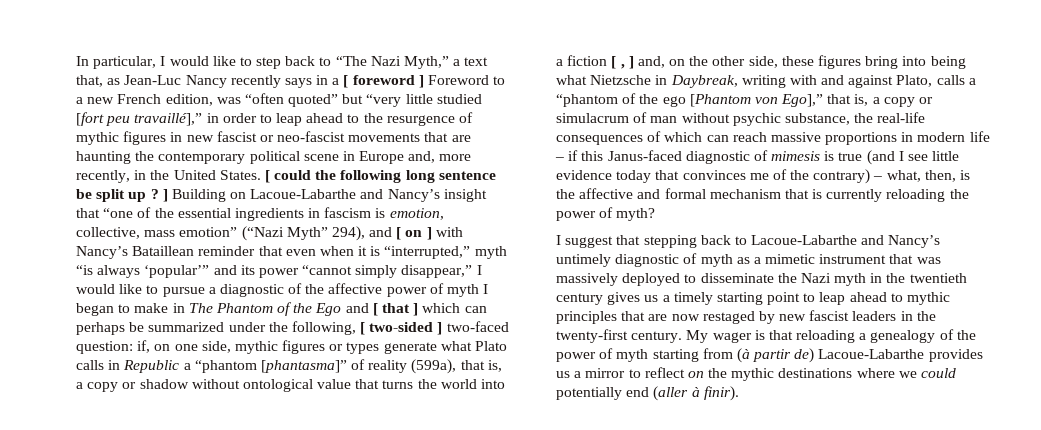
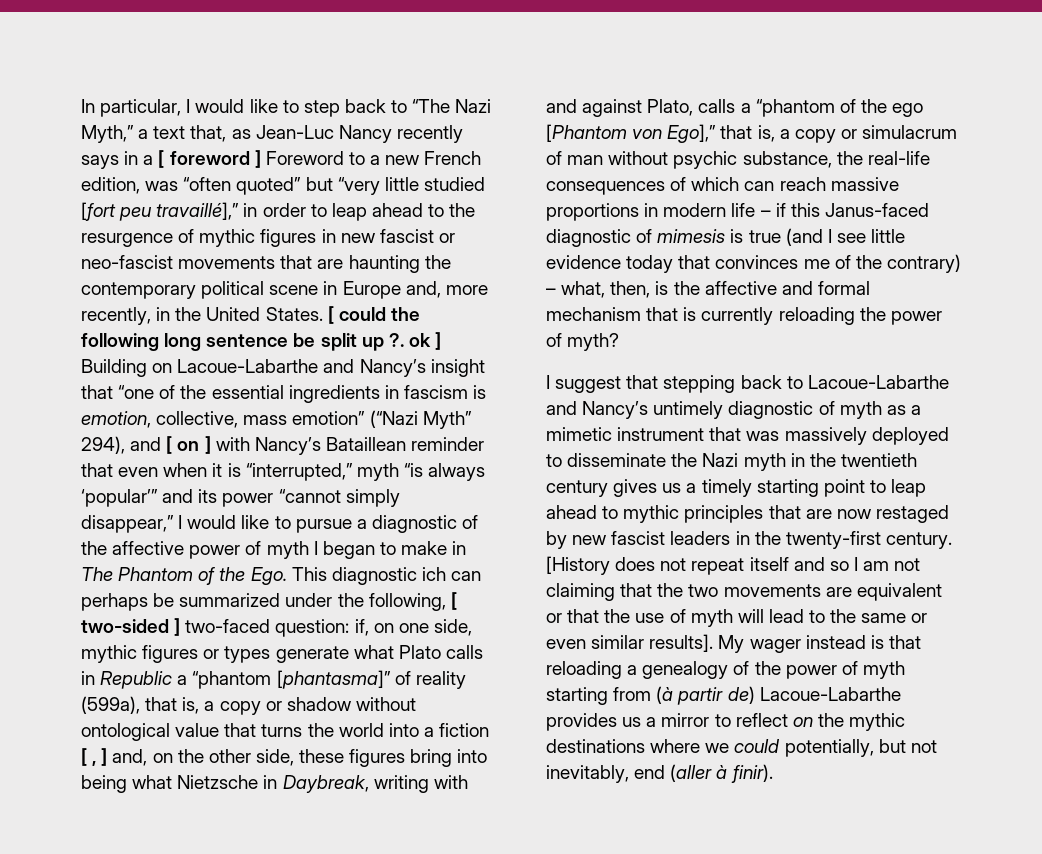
- [ could the following long sentence be split up ? ] Building on Lacoue-Labarthe and Nancy’s insight that “one of the essential ingredients in fascism is emotion, collective, mass emotion” (“Nazi Myth” 294), and [ on ] with Nancy’s Bataillean reminder that even when it is “interrupted,” myth “is always ‘popular’” and its power “cannot simply disappear,” I would like to pursue a diagnostic of the affective power of myth I began to make in The Phantom of the Ego and [ that ] which can perhaps be summarized under the following, [ two-sided ] two-faced question:
+ [ could the following long sentence be split up ?. ok ] Building on Lacoue-Labarthe and Nancy’s insight that “one of the essential ingredients in fascism is emotion, collective, mass emotion” (“Nazi Myth” 294), and [ on ] with Nancy’s Bataillean reminder that even when it is “interrupted,” myth “is always ‘popular’” and its power “cannot simply disappear,” I would like to pursue a diagnostic of the affective power of myth I began to make in The Phantom of the Ego. This diagnostic ich can perhaps be summarized under the following, [ two-sided ] two-faced question:
+ [History does not repeat itself and so I am not claiming that the two movements are equivalent or that the use of myth will lead to the same or even similar results].
- My wager is that reloading a genealogy of the power of myth starting from (à partir de) Lacoue-Labarthe provides us a mirror to reflect on the mythic destinations where we could potentially end (aller à finir).
+ My wager instead is that reloading a genealogy of the power of myth starting from (à partir de) Lacoue-Labarthe provides us a mirror to reflect on the mythic destinations where we could potentially, but not inevitably, end (aller à finir).

